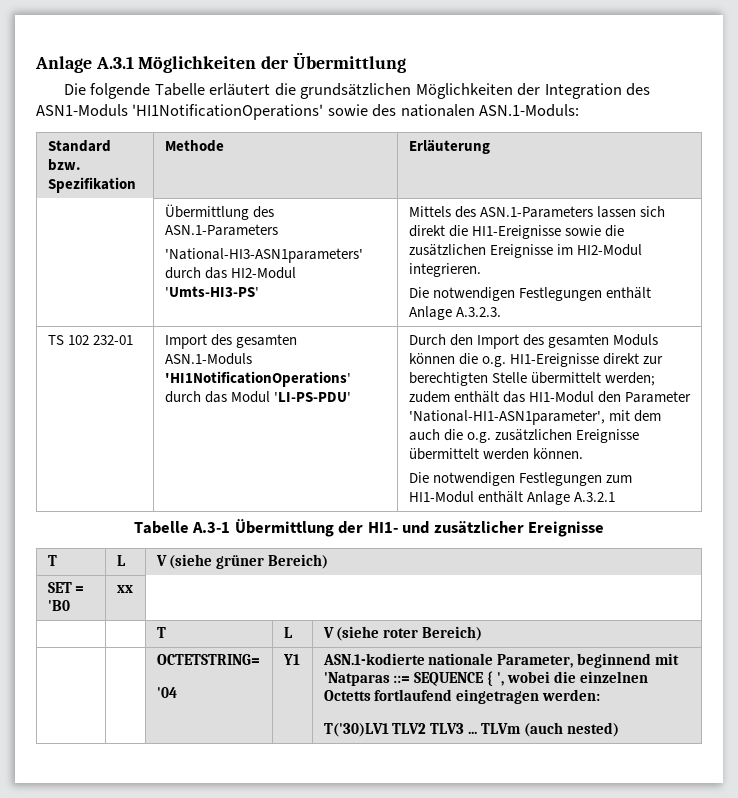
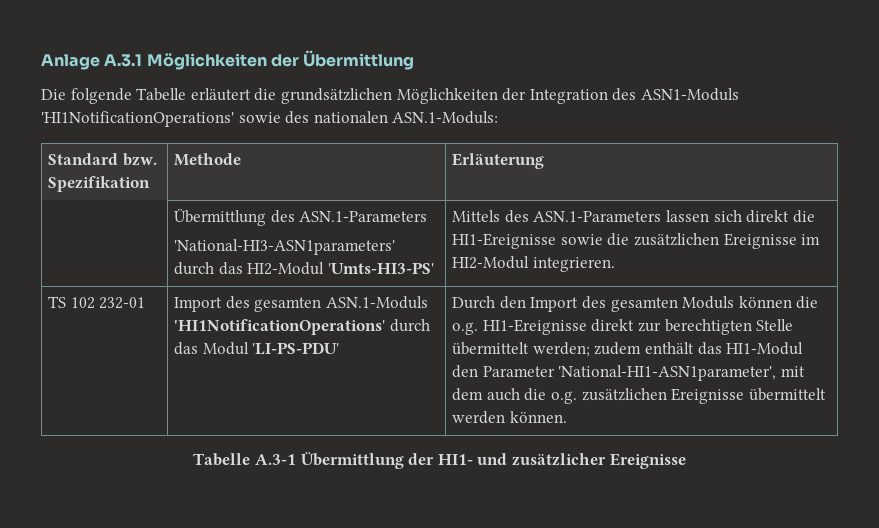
  | Übermittlung des ASN.1-Parameters
  'National-HI3-ASN1parameters' durch das HI2-Modul 'Umts-HI3-PS' | Mittels des ASN.1-Parameters lassen sich direkt die HI1-Ereignisse sowie die zusätzlichen Ereignisse im HI2-Modul integrieren.
- Die notwendigen Festlegungen enthält Anlage A.3.2.3.
- Die notwendigen Festlegungen zum HI1-Modul enthält Anlage A.3.2.1
- T | L | V (siehe grüner Bereich)
- SET = 'B0 | xx |
- | | T | L | V (siehe roter Bereich)
- | | OCTETSTRING=
- '04 | Y1 | ASN.1-kodierte nationale Parameter, beginnend mit 'Natparas ::= SEQUENCE { ', wobei die einzelnen Octetts fortlaufend eingetragen werden:
- T('30)LV1 TLV2 TLV3 ... TLVm (auch nested)

